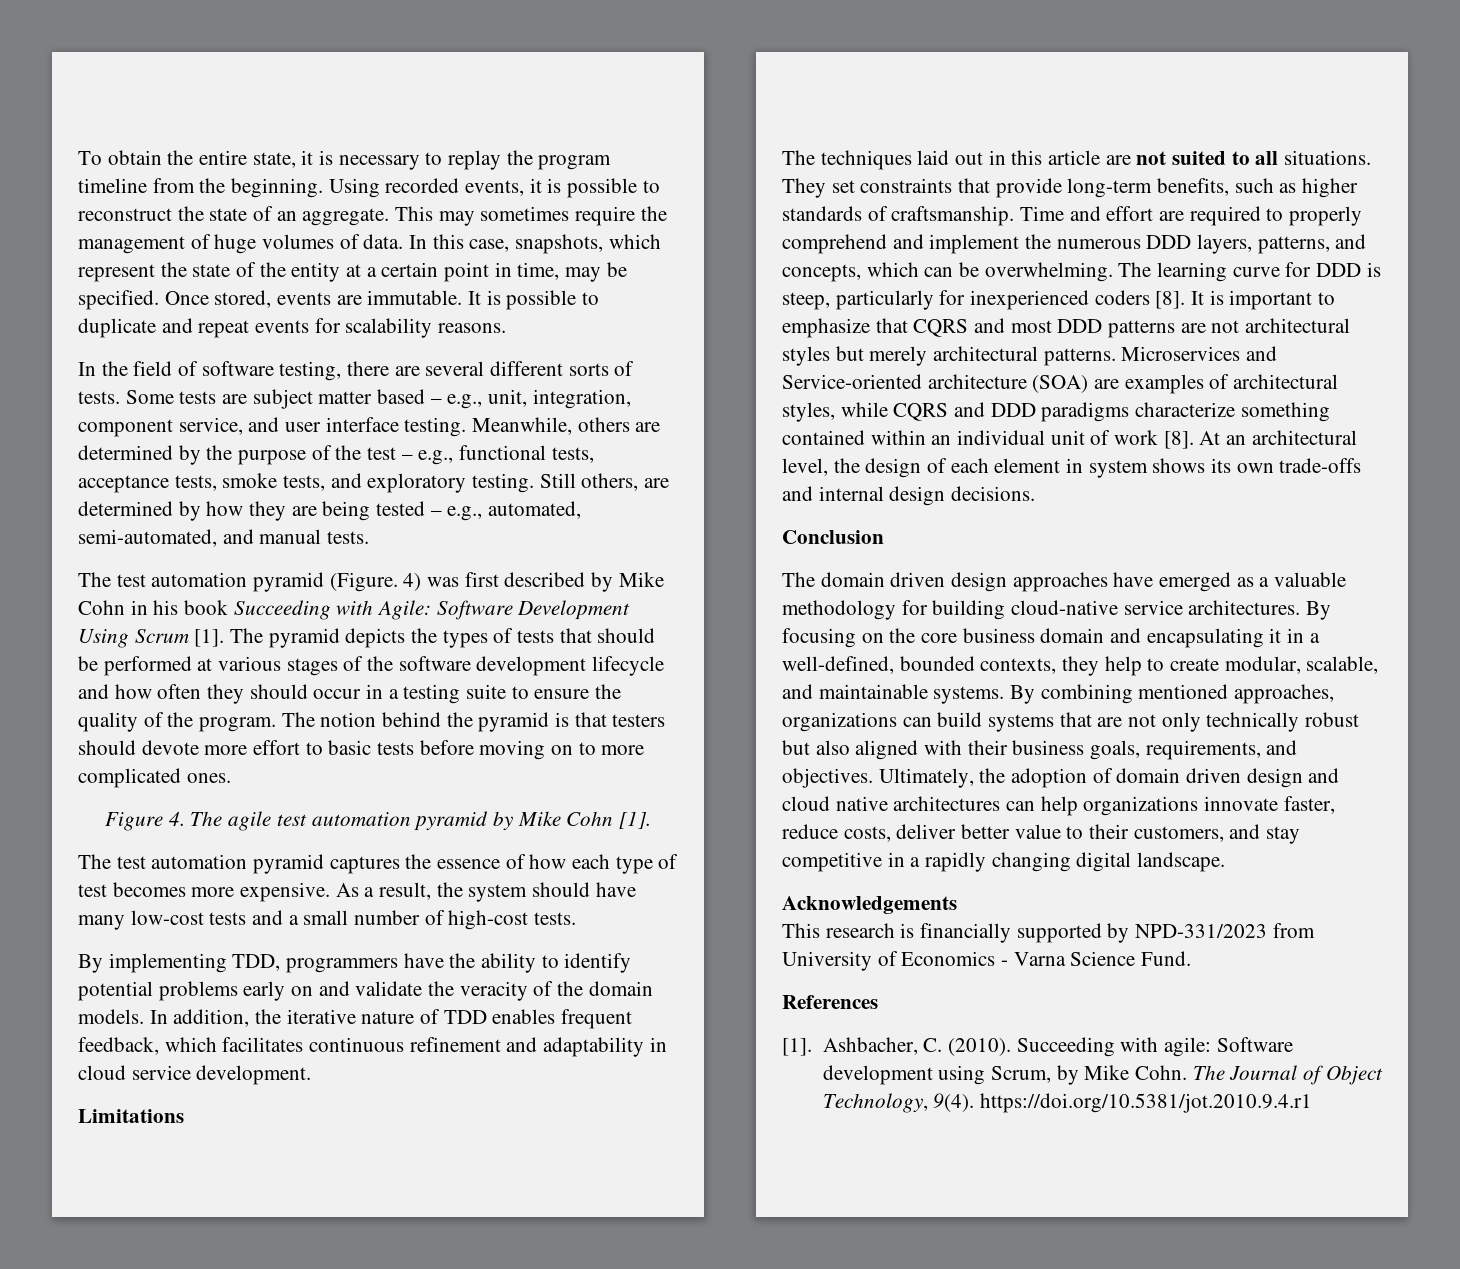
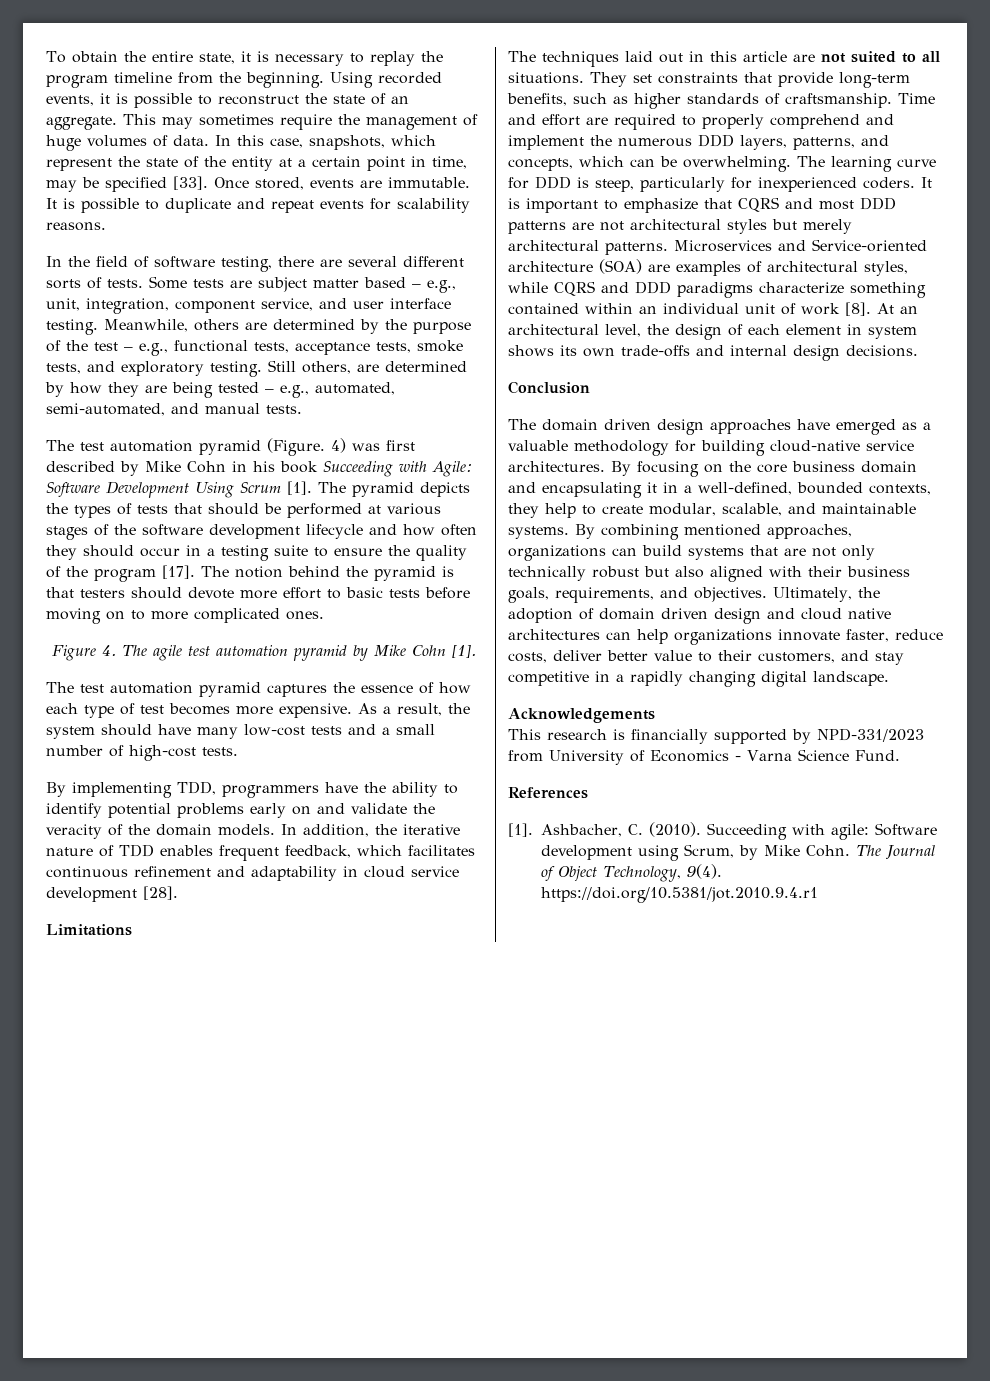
- In this case, snapshots, which represent the state of the entity at a certain point in time, may be specified.
+ In this case, snapshots, which represent the state of the entity at a certain point in time, may be specified [33].
- The pyramid depicts the types of tests that should be performed at various stages of the software development lifecycle and how often they should occur in a testing suite to ensure the quality of the program.
+ The pyramid depicts the types of tests that should be performed at various stages of the software development lifecycle and how often they should occur in a testing suite to ensure the quality of the program [17].
- In addition, the iterative nature of TDD enables frequent feedback, which facilitates continuous refinement and adaptability in cloud service development.
+ In addition, the iterative nature of TDD enables frequent feedback, which facilitates continuous refinement and adaptability in cloud service development [28].
- The learning curve for DDD is steep, particularly for inexperienced coders [8].
+ The learning curve for DDD is steep, particularly for inexperienced coders.

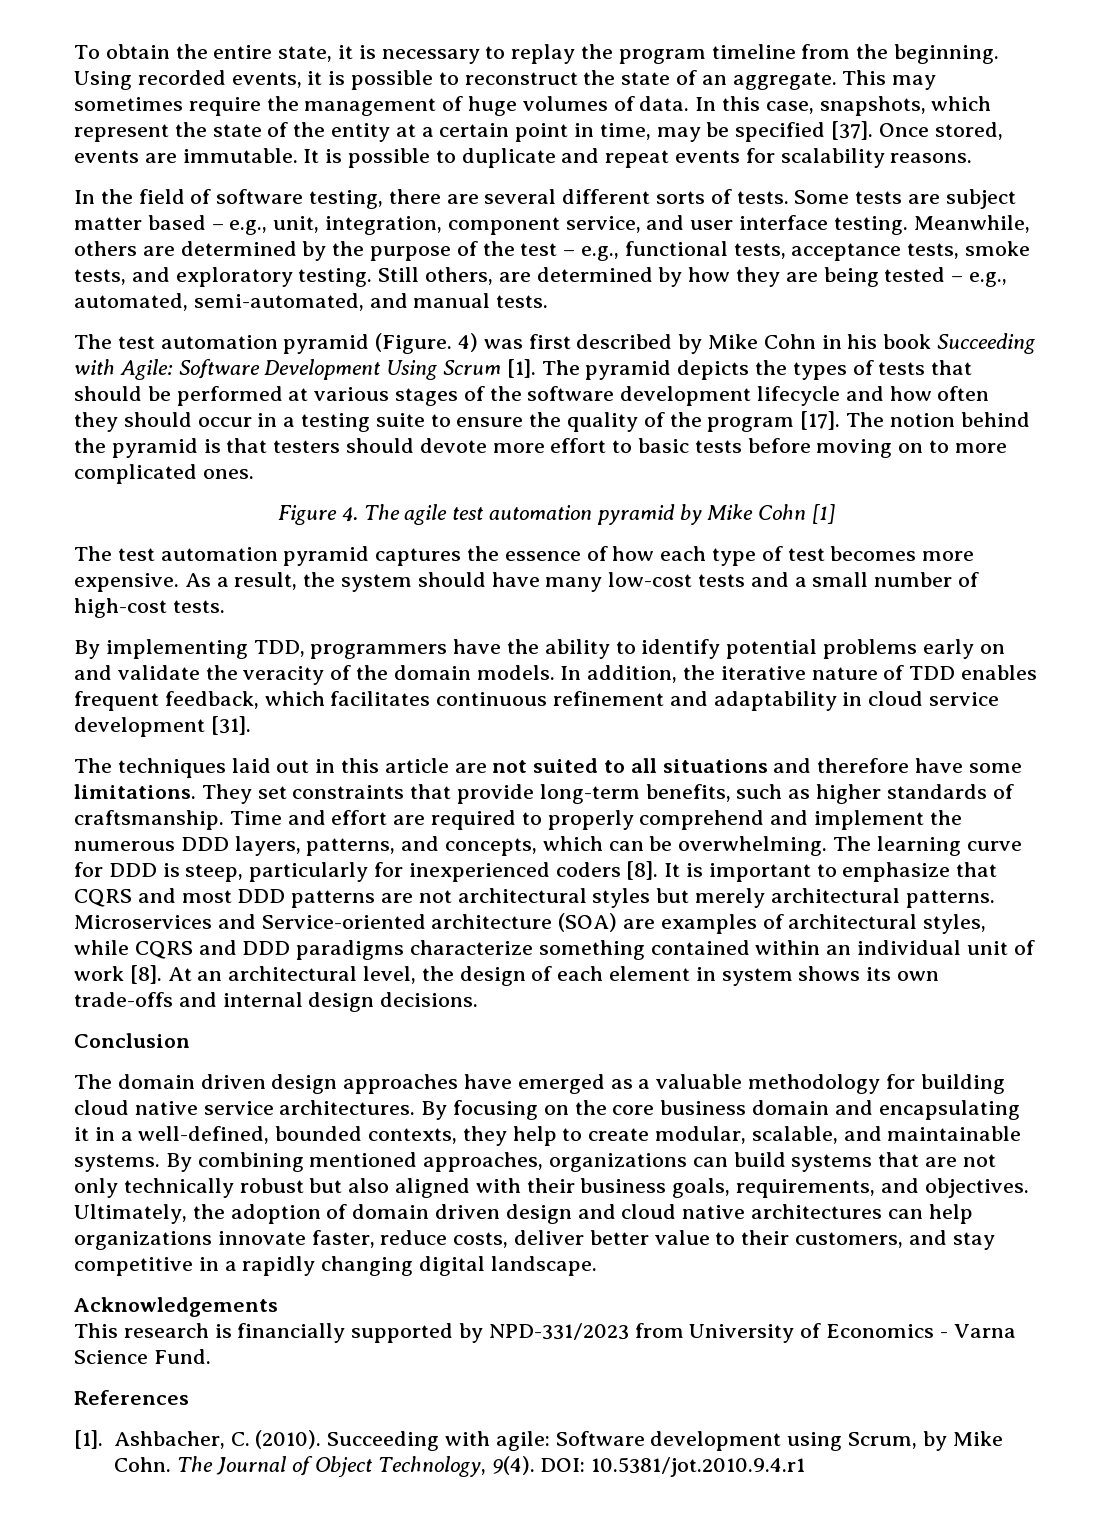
- In this case, snapshots, which represent the state of the entity at a certain point in time, may be specified [33].
+ In this case, snapshots, which represent the state of the entity at a certain point in time, may be specified [37].
- Figure 4. The agile test automation pyramid by Mike Cohn [1].
+ Figure 4. The agile test automation pyramid by Mike Cohn [1]
- In addition, the iterative nature of TDD enables frequent feedback, which facilitates continuous refinement and adaptability in cloud service development [28].
- Limitations
+ In addition, the iterative nature of TDD enables frequent feedback, which facilitates continuous refinement and adaptability in cloud service development [31].
- The techniques laid out in this article are not suited to all situations.
+ The techniques laid out in this article are not suited to all situations and therefore have some limitations.
- The learning curve for DDD is steep, particularly for inexperienced coders.
+ The learning curve for DDD is steep, particularly for inexperienced coders [8].
- The domain driven design approaches have emerged as a valuable methodology for building cloud-native service architectures.
+ The domain driven design approaches have emerged as a valuable methodology for building cloud native service architectures.
- The Journal of Object Technology, 9(4). https://doi.org/10.5381/jot.2010.9.4.r1
+ The Journal of Object Technology, 9(4). DOI: 10.5381/jot.2010.9.4.r1

